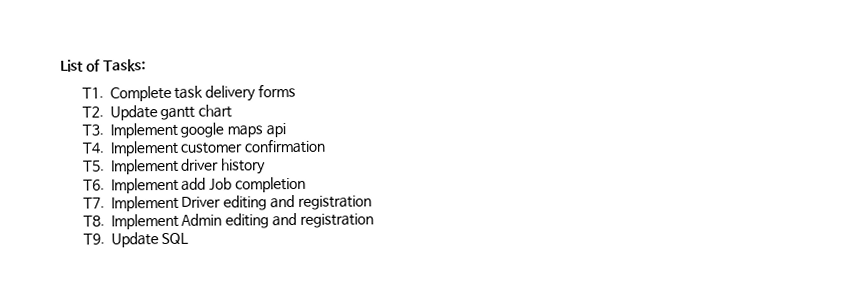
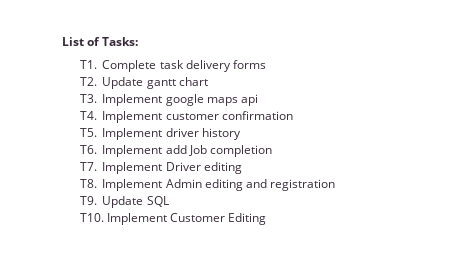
- T7. Implement Driver editing and registration
+ T7. Implement Driver editing
+ T10. Implement Customer Editing

